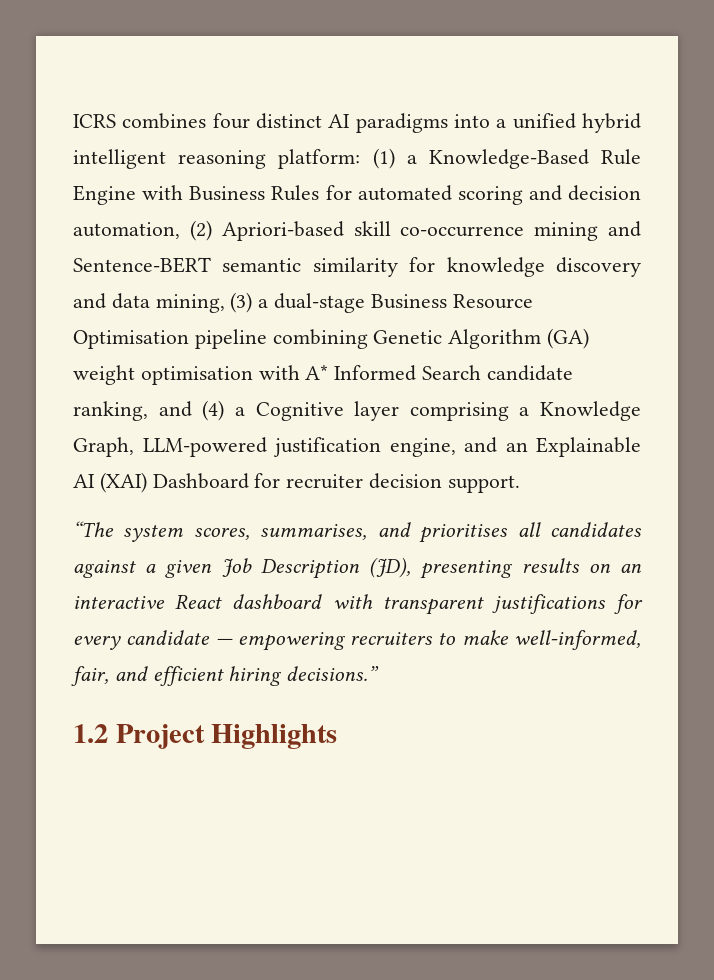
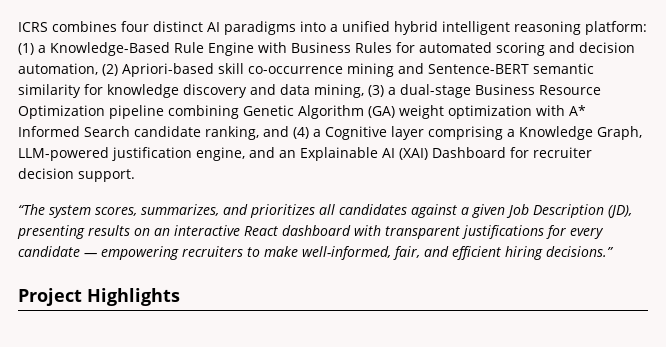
- (1) a Knowledge-Based Rule Engine with Business Rules for automated scoring and decision automation, (2) Apriori-based skill co-occurrence mining and Sentence-BERT semantic similarity for knowledge discovery and data mining, (3) a dual-stage Business Resource Optimisation pipeline combining Genetic Algorithm (GA) weight optimisation with A* Informed Search candidate ranking, and (4) a Cognitive layer comprising a Knowledge Graph, LLM-powered justification engine, and an Explainable AI (XAI) Dashboard for recruiter decision support.
+ (1) a Knowledge-Based Rule Engine with Business Rules for automated scoring and decision automation, (2) Apriori-based skill co-occurrence mining and Sentence-BERT semantic similarity for knowledge discovery and data mining, (3) a dual-stage Business Resource Optimization pipeline combining Genetic Algorithm (GA) weight optimization with A* Informed Search candidate ranking, and (4) a Cognitive layer comprising a Knowledge Graph, LLM-powered justification engine, and an Explainable AI (XAI) Dashboard for recruiter decision support.
- “The system scores, summarises, and prioritises all candidates against a given Job Description (JD), presenting results on an interactive React dashboard with transparent justifications for every candidate — empowering recruiters to make well-informed, fair, and efficient hiring decisions.”
+ “The system scores, summarizes, and prioritizes all candidates against a given Job Description (JD), presenting results on an interactive React dashboard with transparent justifications for every candidate — empowering recruiters to make well-informed, fair, and efficient hiring decisions.”
- 1.2 Project Highlights
+ Project Highlights

